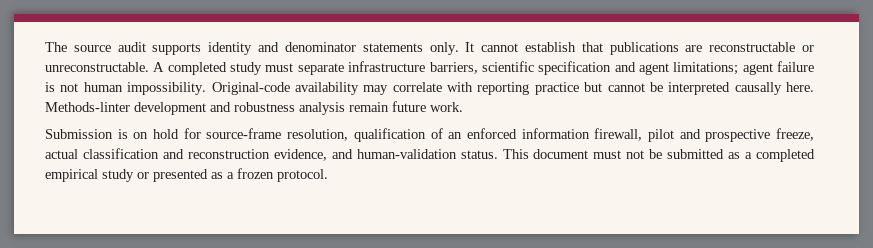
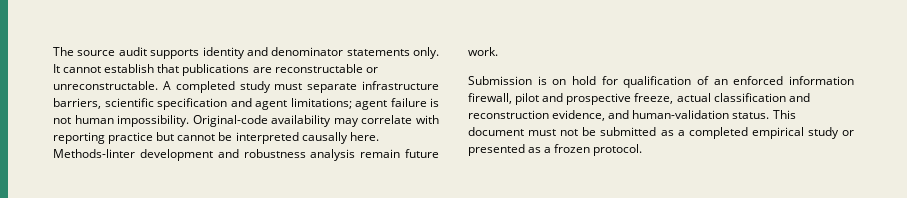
- Submission is on hold for source-frame resolution, qualification of an enforced information firewall, pilot and prospective freeze, actual classification and reconstruction evidence, and human-validation status.
+ Submission is on hold for qualification of an enforced information firewall, pilot and prospective freeze, actual classification and reconstruction evidence, and human-validation status.

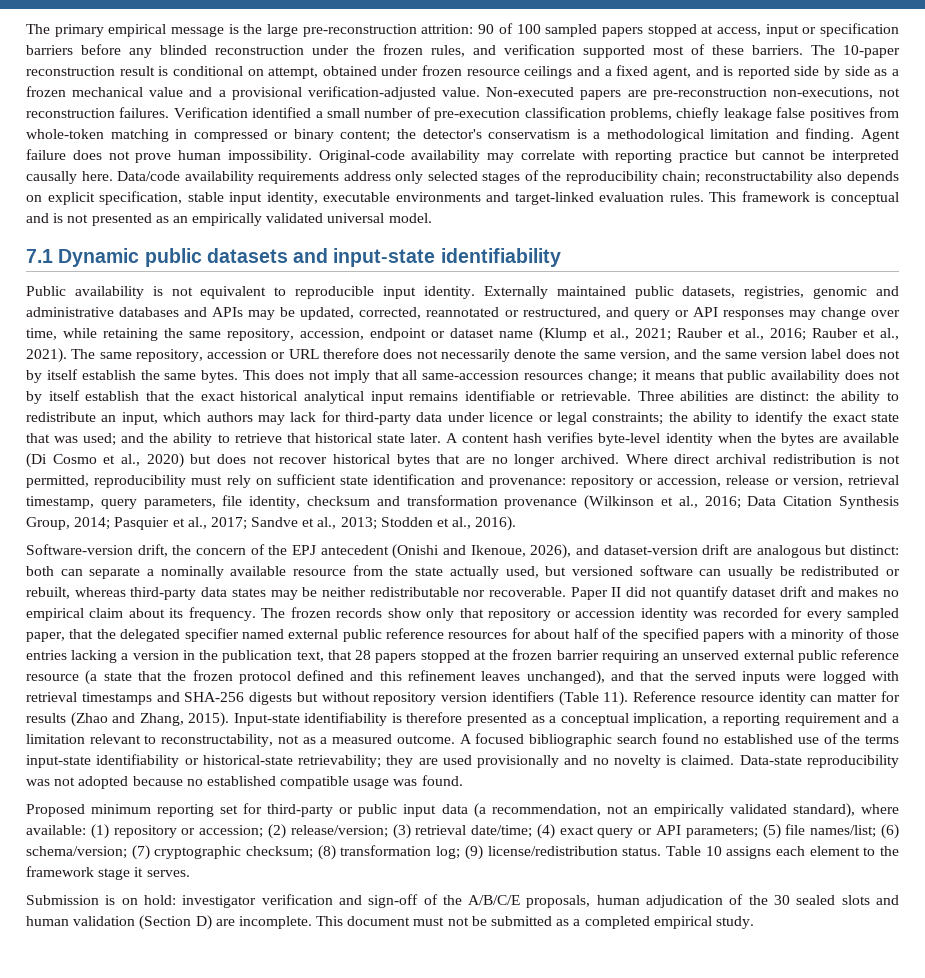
- The source audit supports identity and denominator statements only. It cannot establish that publications are reconstructable or unreconstructable. A completed study must separate infrastructure barriers, scientific specification and agent limitations; agent failure is not human impossibility.
+ The primary empirical message is the large pre-reconstruction attrition: 90 of 100 sampled papers stopped at access, input or specification barriers before any blinded reconstruction under the frozen rules, and verification supported most of these barriers. The 10-paper reconstruction result is conditional on attempt, obtained under frozen resource ceilings and a fixed agent, and is reported side by side as a frozen mechanical value and a provisional verification-adjusted value. Non-executed papers are pre-reconstruction non-executions, not reconstruction failures. Verification identified a small number of pre-execution classification problems, chiefly leakage false positives from whole-token matching in compressed or binary content; the detector's conservatism is a methodological limitation and finding. Agent failure does not prove human impossibility.
- Methods-linter development and robustness analysis remain future work.
- Submission is on hold for qualification of an enforced information firewall, pilot and prospective freeze, actual classification and reconstruction evidence, and human-validation status.
+ Data/code availability requirements address only selected stages of the reproducibility chain; reconstructability also depends on explicit specification, stable input identity, executable environments and target-linked evaluation rules. This framework is conceptual and is not presented as an empirically validated universal model.
+ 7.1 Dynamic public datasets and input-state identifiability
+ Public availability is not equivalent to reproducible input identity. Externally maintained public datasets, registries, genomic and administrative databases and APIs may be updated, corrected, reannotated or restructured, and query or API responses may change over time, while retaining the same repository, accession, endpoint or dataset name (Klump et al., 2021; Rauber et al., 2016; Rauber et al., 2021). The same repository, accession or URL therefore does not necessarily denote the same version, and the same version label does not by itself establish the same bytes. This does not imply that all same-accession resources change; it means that public availability does not by itself establish that the exact historical analytical input remains identifiable or retrievable. Three abilities are distinct: the ability to redistribute an input, which authors may lack for third-party data under licence or legal constraints; the ability to identify the exact state that was used; and the ability to retrieve that historical state later. A content hash verifies byte-level identity when the bytes are available (Di Cosmo et al., 2020) but does not recover historical bytes that are no longer archived. Where direct archival redistribution is not permitted, reproducibility must rely on sufficient state identification and provenance: repository or accession, release or version, retrieval timestamp, query parameters, file identity, checksum and transformation provenance (Wilkinson et al., 2016; Data Citation Synthesis Group, 2014; Pasquier et al., 2017; Sandve et al., 2013; Stodden et al., 2016).
+ Software-version drift, the concern of the EPJ antecedent (Onishi and Ikenoue, 2026), and dataset-version drift are analogous but distinct: both can separate a nominally available resource from the state actually used, but versioned software can usually be redistributed or rebuilt, whereas third-party data states may be neither redistributable nor recoverable. Paper II did not quantify dataset drift and makes no empirical claim about its frequency. The frozen records show only that repository or accession identity was recorded for every sampled paper, that the delegated specifier named external public reference resources for about half of the specified papers with a minority of those entries lacking a version in the publication text, that 28 papers stopped at the frozen barrier requiring an unserved external public reference resource (a state that the frozen protocol defined and this refinement leaves unchanged), and that the served inputs were logged with retrieval timestamps and SHA-256 digests but without repository version identifiers (Table 11). Reference resource identity can matter for results (Zhao and Zhang, 2015). Input-state identifiability is therefore presented as a conceptual implication, a reporting requirement and a limitation relevant to reconstructability, not as a measured outcome. A focused bibliographic search found no established use of the terms input-state identifiability or historical-state retrievability; they are used provisionally and no novelty is claimed. Data-state reproducibility was not adopted because no established compatible usage was found.
+ Proposed minimum reporting set for third-party or public input data (a recommendation, not an empirically validated standard), where available: (1) repository or accession; (2) release/version; (3) retrieval date/time; (4) exact query or API parameters; (5) file names/list; (6) schema/version; (7) cryptographic checksum; (8) transformation log; (9) license/redistribution status. Table 10 assigns each element to the framework stage it serves.
+ Submission is on hold: investigator verification and sign-off of the A/B/C/E proposals, human adjudication of the 30 sealed slots and human validation (Section D) are incomplete.
- This document must not be submitted as a completed empirical study or presented as a frozen protocol.
+ This document must not be submitted as a completed empirical study.

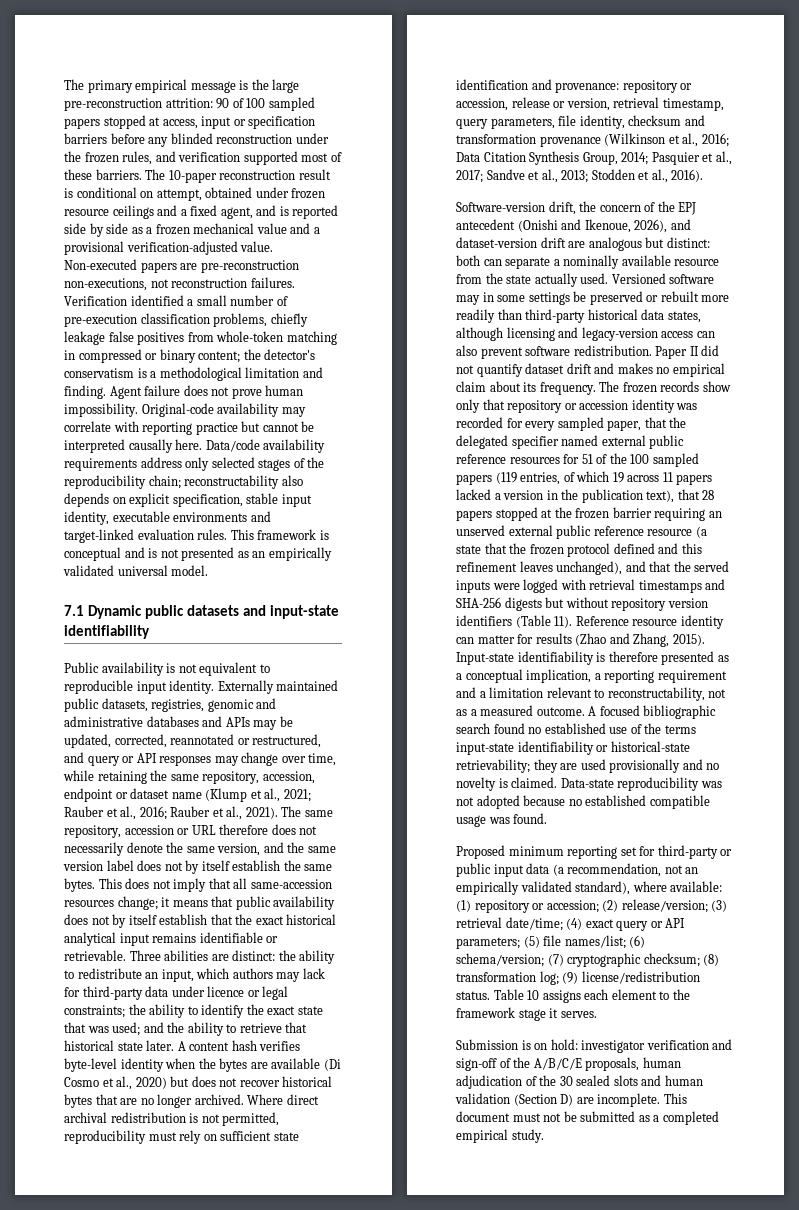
- Software-version drift, the concern of the EPJ antecedent (Onishi and Ikenoue, 2026), and dataset-version drift are analogous but distinct: both can separate a nominally available resource from the state actually used, but versioned software can usually be redistributed or rebuilt, whereas third-party data states may be neither redistributable nor recoverable.
+ Software-version drift, the concern of the EPJ antecedent (Onishi and Ikenoue, 2026), and dataset-version drift are analogous but distinct: both can separate a nominally available resource from the state actually used. Versioned software may in some settings be preserved or rebuilt more readily than third-party historical data states, although licensing and legacy-version access can also prevent software redistribution.
- The frozen records show only that repository or accession identity was recorded for every sampled paper, that the delegated specifier named external public reference resources for about half of the specified papers with a minority of those entries lacking a version in the publication text, that 28 papers stopped at the frozen barrier requiring an unserved external public reference resource (a state that the frozen protocol defined and this refinement leaves unchanged), and that the served inputs were logged with retrieval timestamps and SHA-256 digests but without repository version identifiers (Table 11).
+ The frozen records show only that repository or accession identity was recorded for every sampled paper, that the delegated specifier named external public reference resources for 51 of the 100 sampled papers (119 entries, of which 19 across 11 papers lacked a version in the publication text), that 28 papers stopped at the frozen barrier requiring an unserved external public reference resource (a state that the frozen protocol defined and this refinement leaves unchanged), and that the served inputs were logged with retrieval timestamps and SHA-256 digests but without repository version identifiers (Table 11).

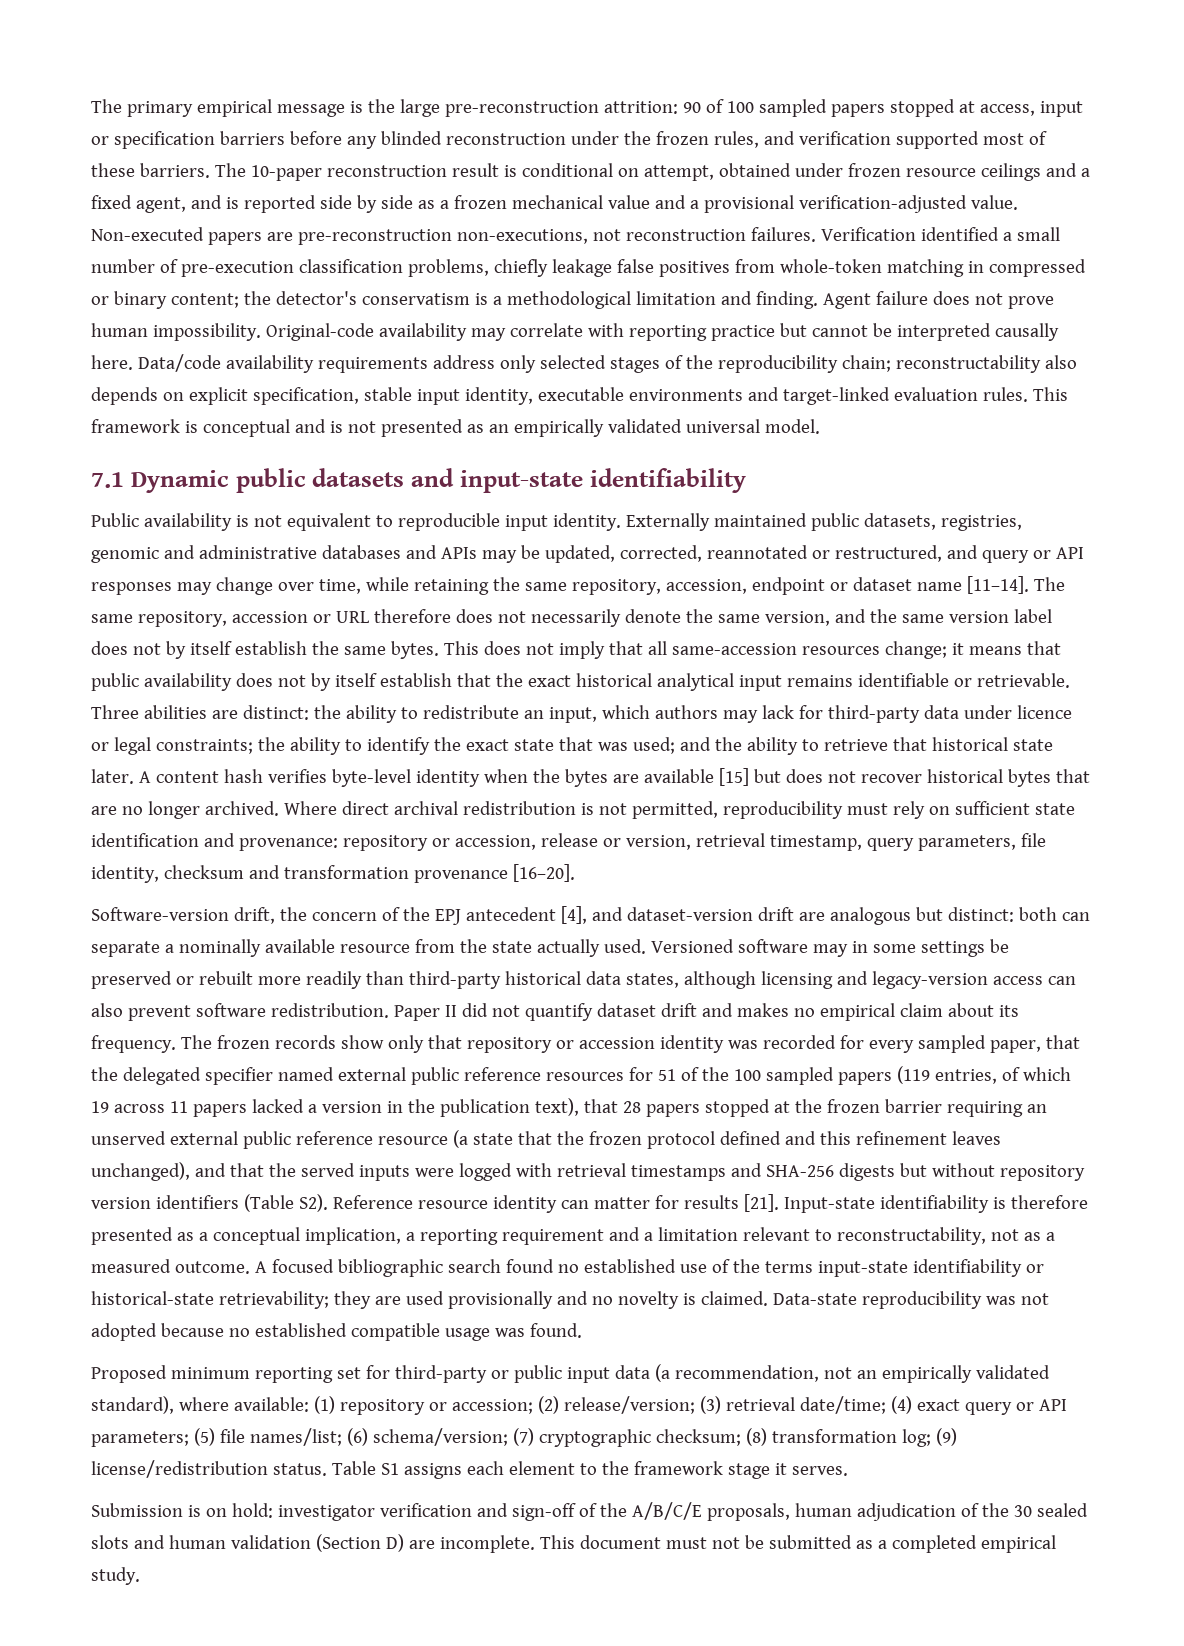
- Externally maintained public datasets, registries, genomic and administrative databases and APIs may be updated, corrected, reannotated or restructured, and query or API responses may change over time, while retaining the same repository, accession, endpoint or dataset name (Klump et al., 2021; Rauber et al., 2016; Rauber et al., 2021).
+ Externally maintained public datasets, registries, genomic and administrative databases and APIs may be updated, corrected, reannotated or restructured, and query or API responses may change over time, while retaining the same repository, accession, endpoint or dataset name [11–14].
- A content hash verifies byte-level identity when the bytes are available (Di Cosmo et al., 2020) but does not recover historical bytes that are no longer archived.
+ A content hash verifies byte-level identity when the bytes are available [15] but does not recover historical bytes that are no longer archived.
- Where direct archival redistribution is not permitted, reproducibility must rely on sufficient state identification and provenance: repository or accession, release or version, retrieval timestamp, query parameters, file identity, checksum and transformation provenance (Wilkinson et al., 2016; Data Citation Synthesis Group, 2014; Pasquier et al., 2017; Sandve et al., 2013; Stodden et al., 2016).
+ Where direct archival redistribution is not permitted, reproducibility must rely on sufficient state identification and provenance: repository or accession, release or version, retrieval timestamp, query parameters, file identity, checksum and transformation provenance [16–20].
- Software-version drift, the concern of the EPJ antecedent (Onishi and Ikenoue, 2026), and dataset-version drift are analogous but distinct: both can separate a nominally available resource from the state actually used.
+ Software-version drift, the concern of the EPJ antecedent [4], and dataset-version drift are analogous but distinct: both can separate a nominally available resource from the state actually used.
- The frozen records show only that repository or accession identity was recorded for every sampled paper, that the delegated specifier named external public reference resources for 51 of the 100 sampled papers (119 entries, of which 19 across 11 papers lacked a version in the publication text), that 28 papers stopped at the frozen barrier requiring an unserved external public reference resource (a state that the frozen protocol defined and this refinement leaves unchanged), and that the served inputs were logged with retrieval timestamps and SHA-256 digests but without repository version identifiers (Table 11). Reference resource identity can matter for results (Zhao and Zhang, 2015).
+ The frozen records show only that repository or accession identity was recorded for every sampled paper, that the delegated specifier named external public reference resources for 51 of the 100 sampled papers (119 entries, of which 19 across 11 papers lacked a version in the publication text), that 28 papers stopped at the frozen barrier requiring an unserved external public reference resource (a state that the frozen protocol defined and this refinement leaves unchanged), and that the served inputs were logged with retrieval timestamps and SHA-256 digests but without repository version identifiers (Table S2). Reference resource identity can matter for results [21].
- Table 10 assigns each element to the framework stage it serves.
+ Table S1 assigns each element to the framework stage it serves.

